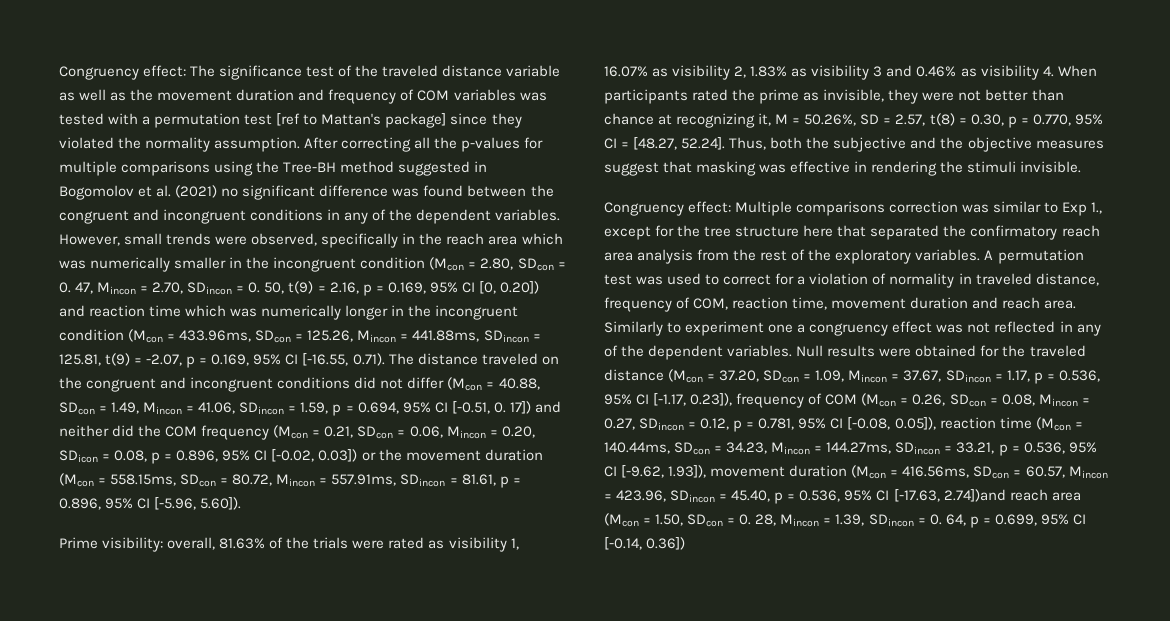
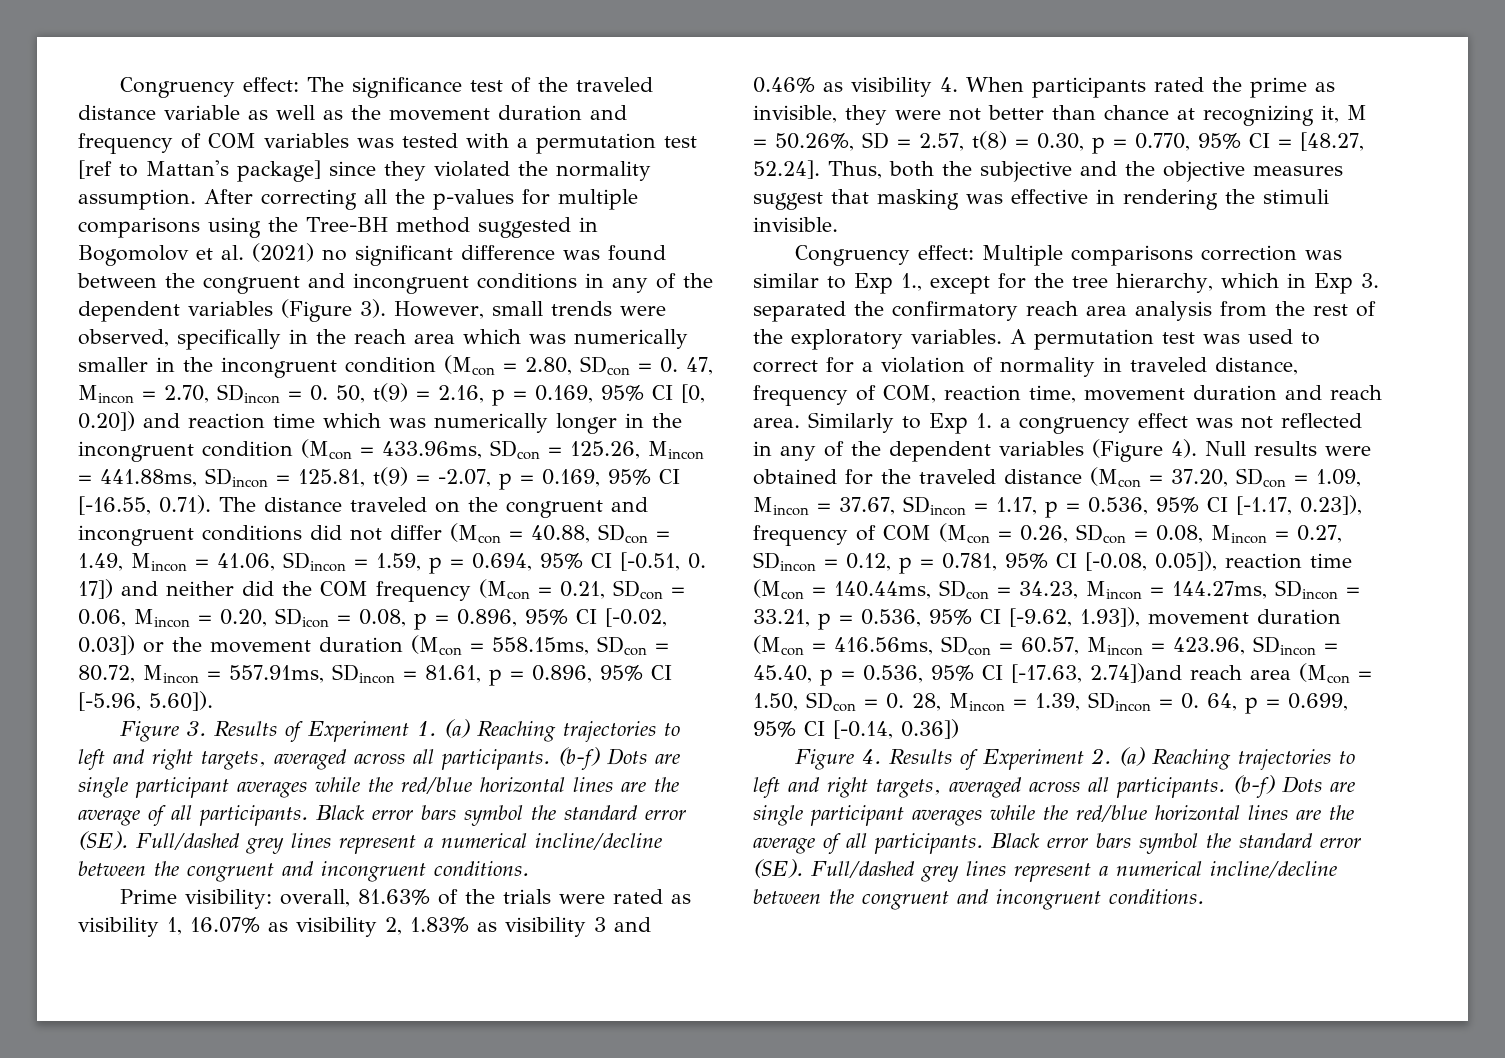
- After correcting all the p-values for multiple comparisons using the Tree-BH method suggested in Bogomolov et al. (2021) no significant difference was found between the congruent and incongruent conditions in any of the dependent variables.
+ After correcting all the p-values for multiple comparisons using the Tree-BH method suggested in Bogomolov et al. (2021) no significant difference was found between the congruent and incongruent conditions in any of the dependent variables (Figure 3).
+ Figure 3. Results of Experiment 1. (a) Reaching trajectories to left and right targets, averaged across all participants. (b-f) Dots are single participant averages while the red/blue horizontal lines are the average of all participants. Black error bars symbol the standard error (SE). Full/dashed grey lines represent a numerical incline/decline between the congruent and incongruent conditions.
- Congruency effect: Multiple comparisons correction was similar to Exp 1., except for the tree structure here that separated the confirmatory reach area analysis from the rest of the exploratory variables.
+ Congruency effect: Multiple comparisons correction was similar to Exp 1., except for the tree hierarchy, which in Exp 3. separated the confirmatory reach area analysis from the rest of the exploratory variables.
- Similarly to experiment one a congruency effect was not reflected in any of the dependent variables.
+ Similarly to Exp 1. a congruency effect was not reflected in any of the dependent variables (Figure 4).
+ Figure 4. Results of Experiment 2. (a) Reaching trajectories to left and right targets, averaged across all participants. (b-f) Dots are single participant averages while the red/blue horizontal lines are the average of all participants. Black error bars symbol the standard error (SE). Full/dashed grey lines represent a numerical incline/decline between the congruent and incongruent conditions.

